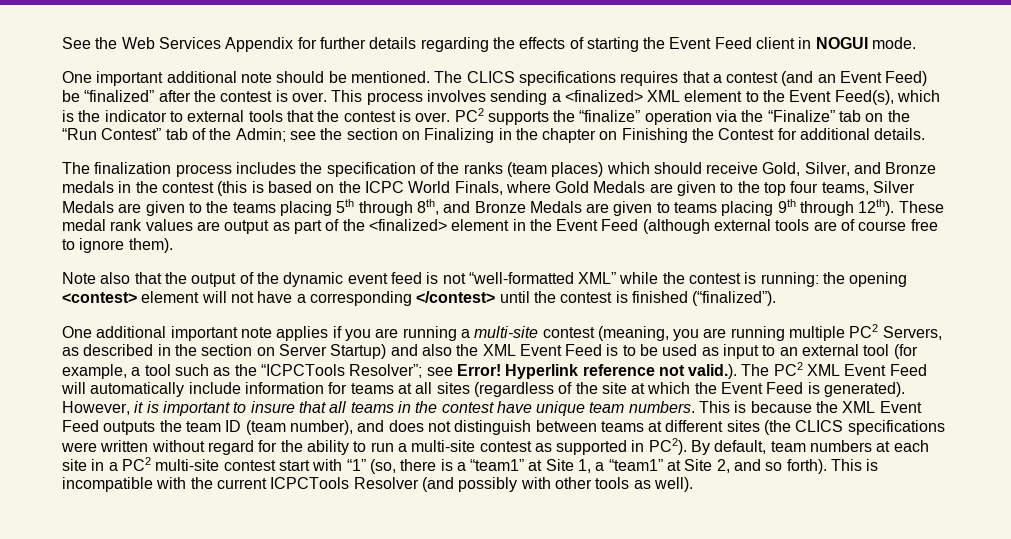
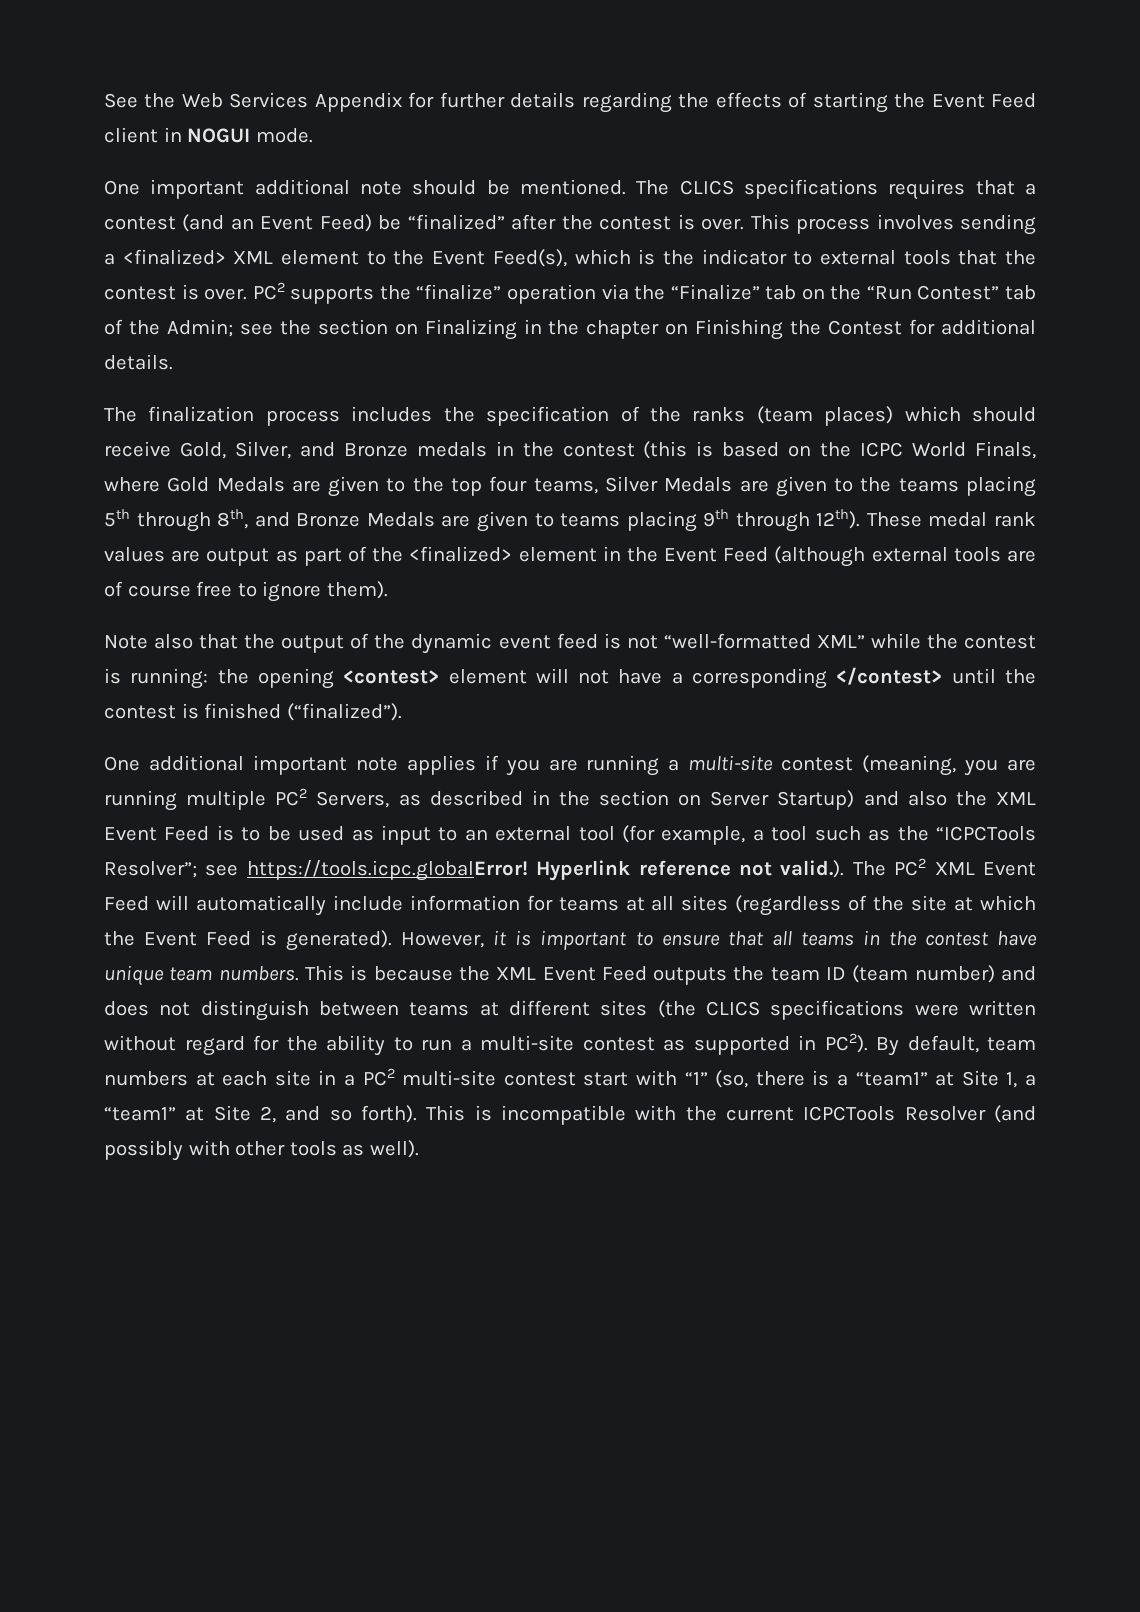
- One additional important note applies if you are running a multi-site contest (meaning, you are running multiple PC2 Servers, as described in the section on Server Startup) and also the XML Event Feed is to be used as input to an external tool (for example, a tool such as the “ICPCTools Resolver”; see Error!
+ One additional important note applies if you are running a multi-site contest (meaning, you are running multiple PC2 Servers, as described in the section on Server Startup) and also the XML Event Feed is to be used as input to an external tool (for example, a tool such as the “ICPCTools Resolver”; see https://tools.icpc.globalError!
- However, it is important to insure that all teams in the contest have unique team numbers.
+ However, it is important to ensure that all teams in the contest have unique team numbers.
- This is because the XML Event Feed outputs the team ID (team number), and does not distinguish between teams at different sites (the CLICS specifications were written without regard for the ability to run a multi-site contest as supported in PC2).
+ This is because the XML Event Feed outputs the team ID (team number) and does not distinguish between teams at different sites (the CLICS specifications were written without regard for the ability to run a multi-site contest as supported in PC2).

